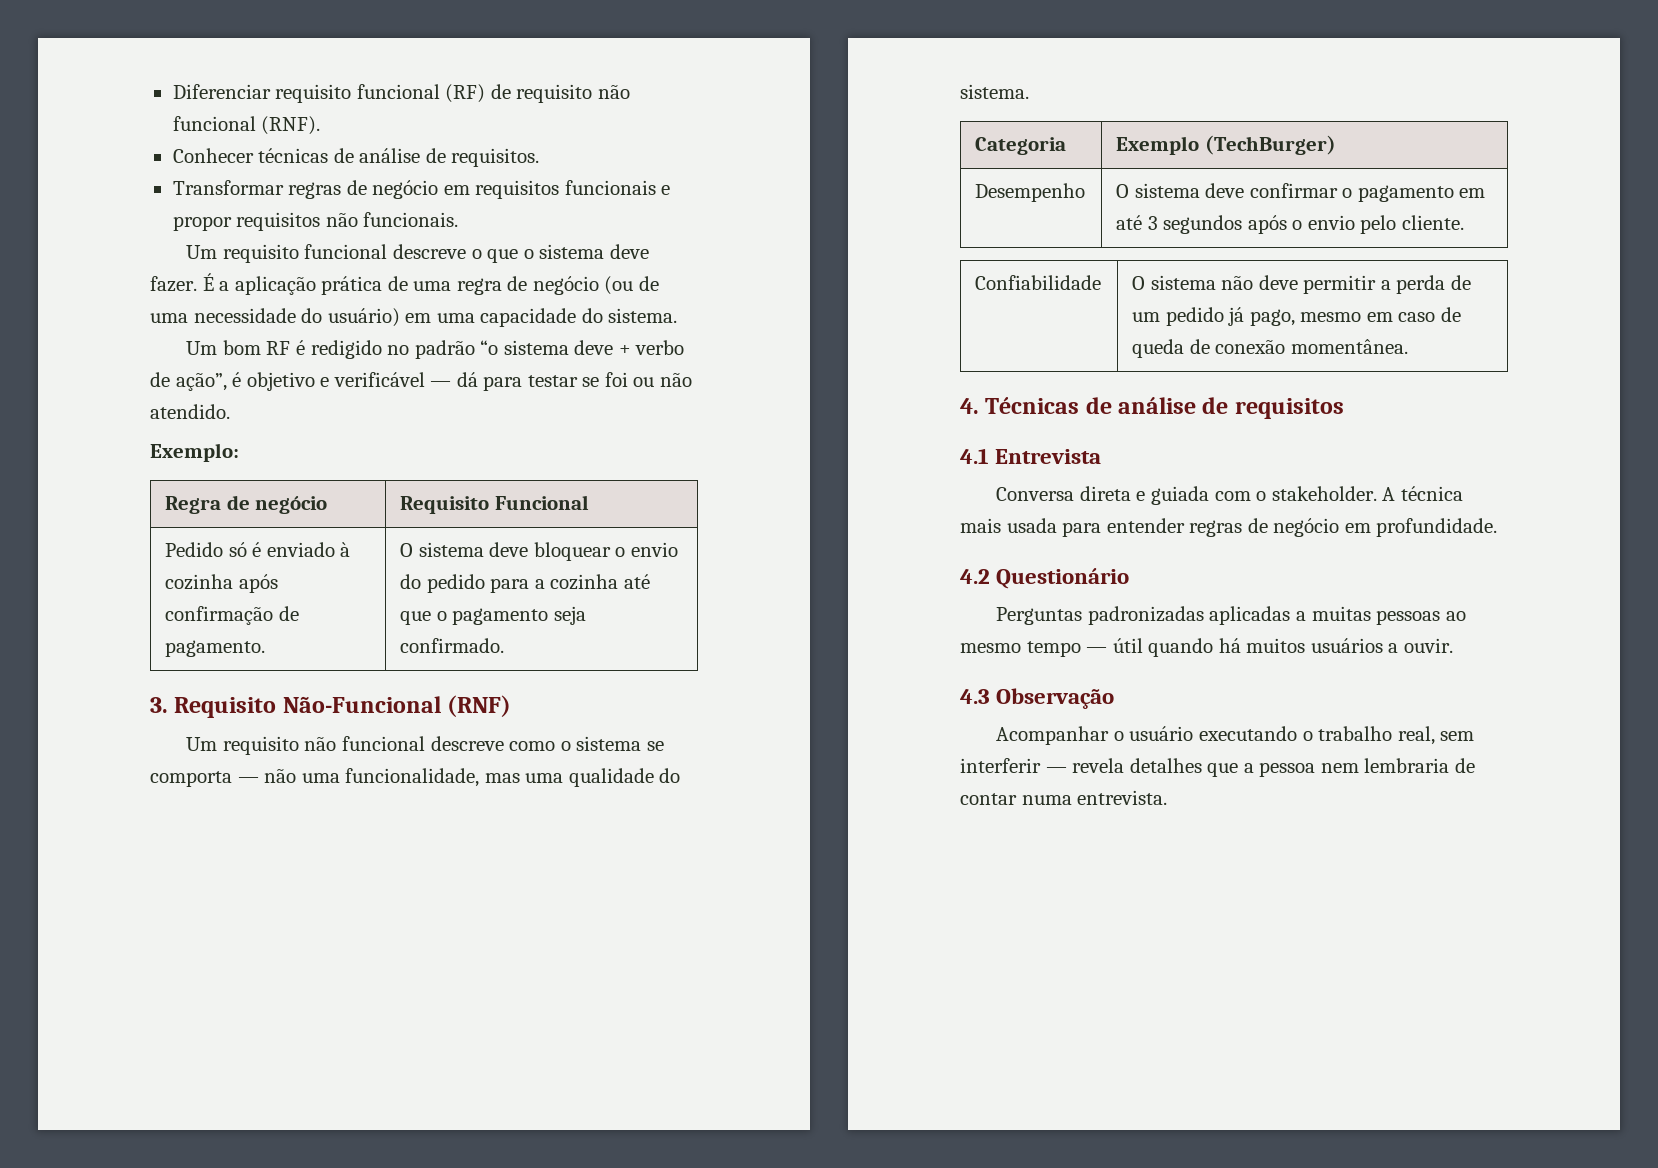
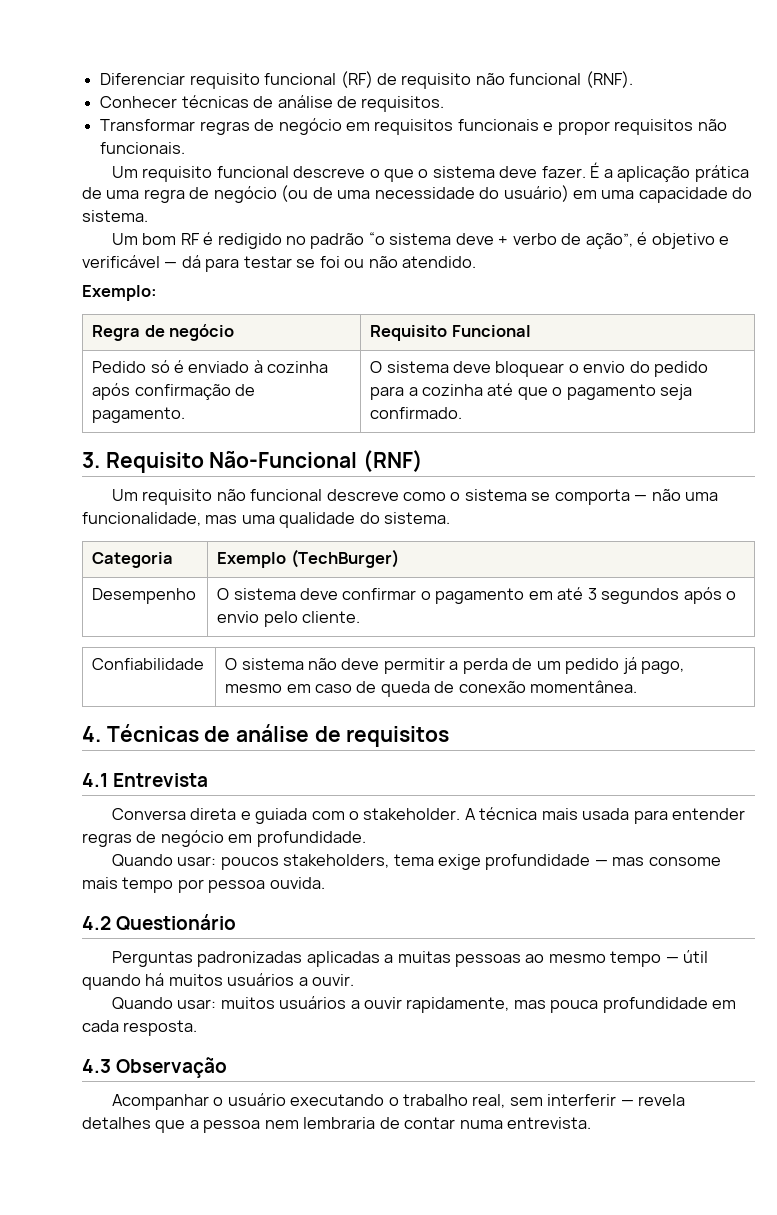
+ Quando usar: poucos stakeholders, tema exige profundidade — mas consome mais tempo por pessoa ouvida.
+ Quando usar: muitos usuários a ouvir rapidamente, mas pouca profundidade em cada resposta.

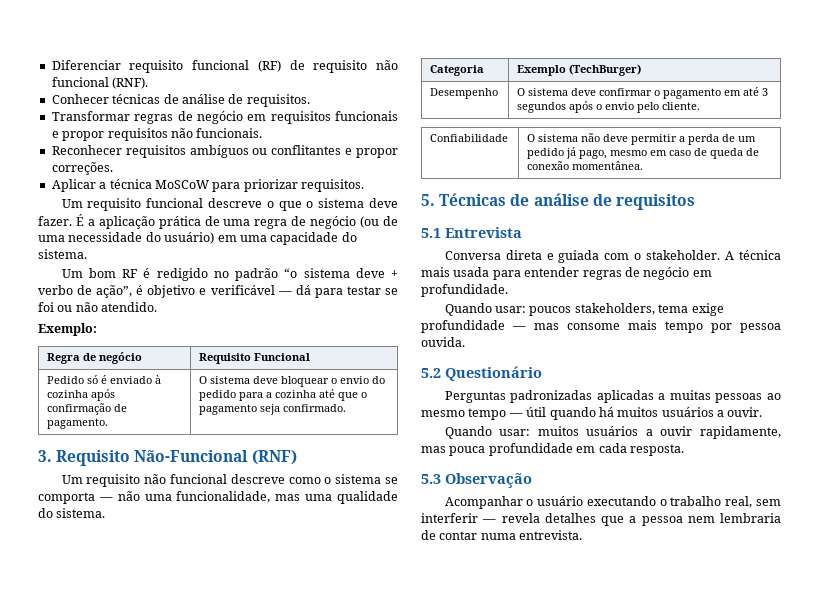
+ Reconhecer requisitos ambíguos ou conflitantes e propor correções.
+ Aplicar a técnica MoSCoW para priorizar requisitos.
- 4. Técnicas de análise de requisitos
+ 5. Técnicas de análise de requisitos
- 4.1 Entrevista
+ 5.1 Entrevista
- 4.2 Questionário
+ 5.2 Questionário
- 4.3 Observação
+ 5.3 Observação

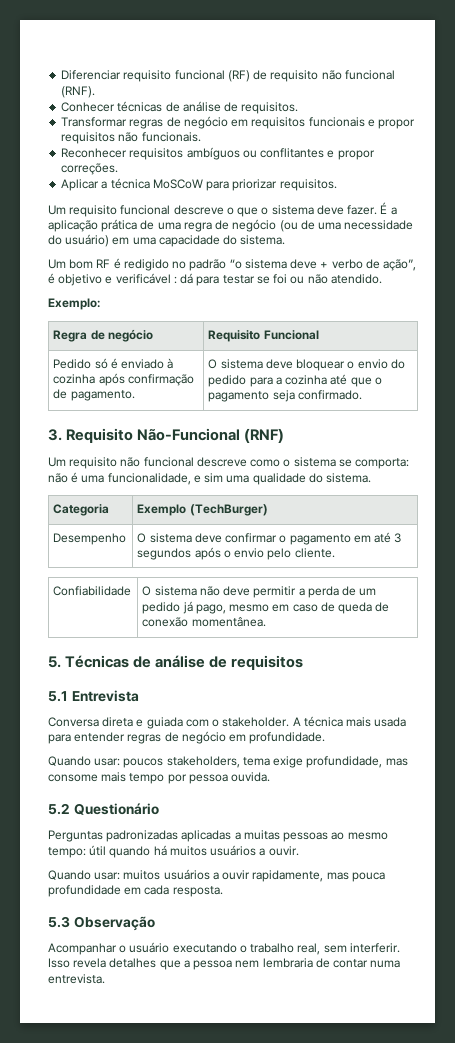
- Um bom RF é redigido no padrão “o sistema deve + verbo de ação”, é objetivo e verificável — dá para testar se foi ou não atendido.
+ Um bom RF é redigido no padrão “o sistema deve + verbo de ação”, é objetivo e verificável : dá para testar se foi ou não atendido.
- Um requisito não funcional descreve como o sistema se comporta — não uma funcionalidade, mas uma qualidade do sistema.
+ Um requisito não funcional descreve como o sistema se comporta: não é uma funcionalidade, e sim uma qualidade do sistema.
- Quando usar: poucos stakeholders, tema exige profundidade — mas consome mais tempo por pessoa ouvida.
+ Quando usar: poucos stakeholders, tema exige profundidade, mas consome mais tempo por pessoa ouvida.
- Perguntas padronizadas aplicadas a muitas pessoas ao mesmo tempo — útil quando há muitos usuários a ouvir.
+ Perguntas padronizadas aplicadas a muitas pessoas ao mesmo tempo: útil quando há muitos usuários a ouvir.
- Acompanhar o usuário executando o trabalho real, sem interferir — revela detalhes que a pessoa nem lembraria de contar numa entrevista.
+ Acompanhar o usuário executando o trabalho real, sem interferir. Isso revela detalhes que a pessoa nem lembraria de contar numa entrevista.

